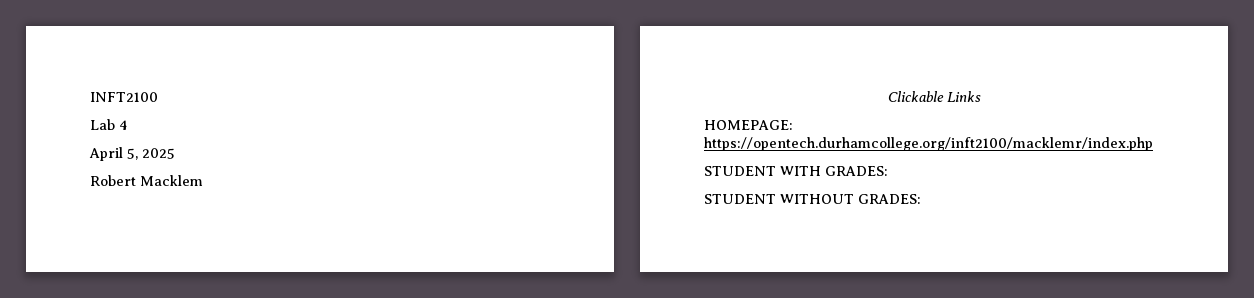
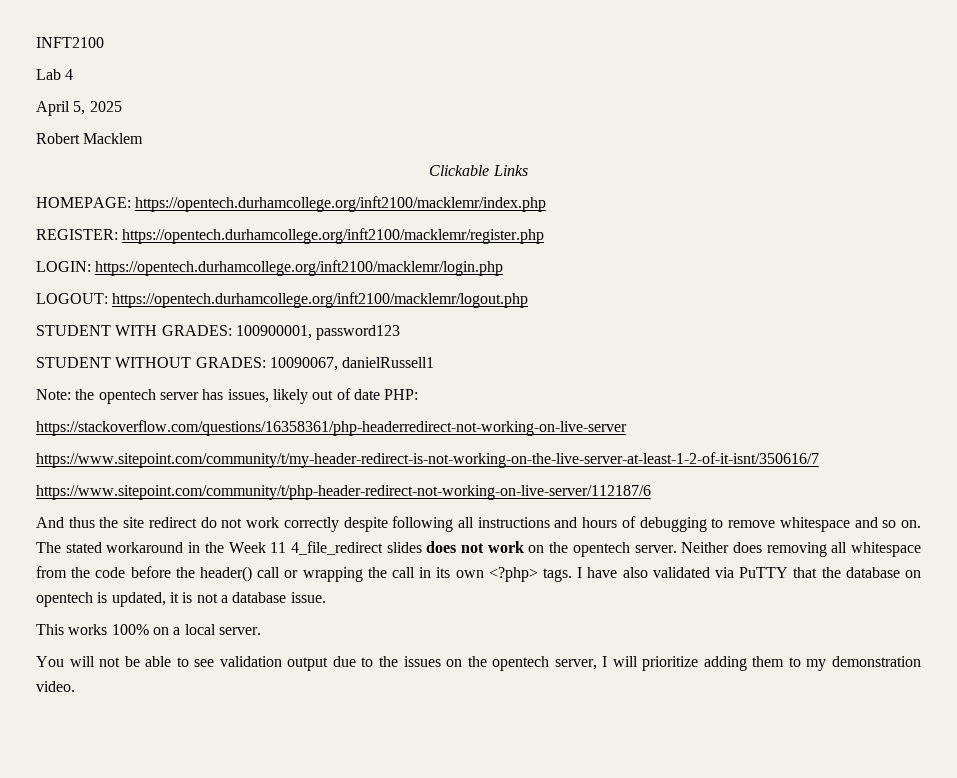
+ REGISTER: https://opentech.durhamcollege.org/inft2100/macklemr/register.php
+ LOGIN: https://opentech.durhamcollege.org/inft2100/macklemr/login.php
+ LOGOUT: https://opentech.durhamcollege.org/inft2100/macklemr/logout.php
- STUDENT WITH GRADES:
+ STUDENT WITH GRADES: 100900001, password123
- STUDENT WITHOUT GRADES:
+ STUDENT WITHOUT GRADES: 10090067, danielRussell1
+ Note: the opentech server has issues, likely out of date PHP:
+ https://stackoverflow.com/questions/16358361/php-headerredirect-not-working-on-live-server
+ https://www.sitepoint.com/community/t/my-header-redirect-is-not-working-on-the-live-server-at-least-1-2-of-it-isnt/350616/7
+ https://www.sitepoint.com/community/t/php-header-redirect-not-working-on-live-server/112187/6
+ And thus the site redirect do not work correctly despite following all instructions and hours of debugging to remove whitespace and so on. The stated workaround in the Week 11 4_file_redirect slides does not work on the opentech server. Neither does removing all whitespace from the code before the header() call or wrapping the call in its own <?php> tags. I have also validated via PuTTY that the database on opentech is updated, it is not a database issue.
+ This works 100% on a local server.
+ You will not be able to see validation output due to the issues on the opentech server, I will prioritize adding them to my demonstration video.

